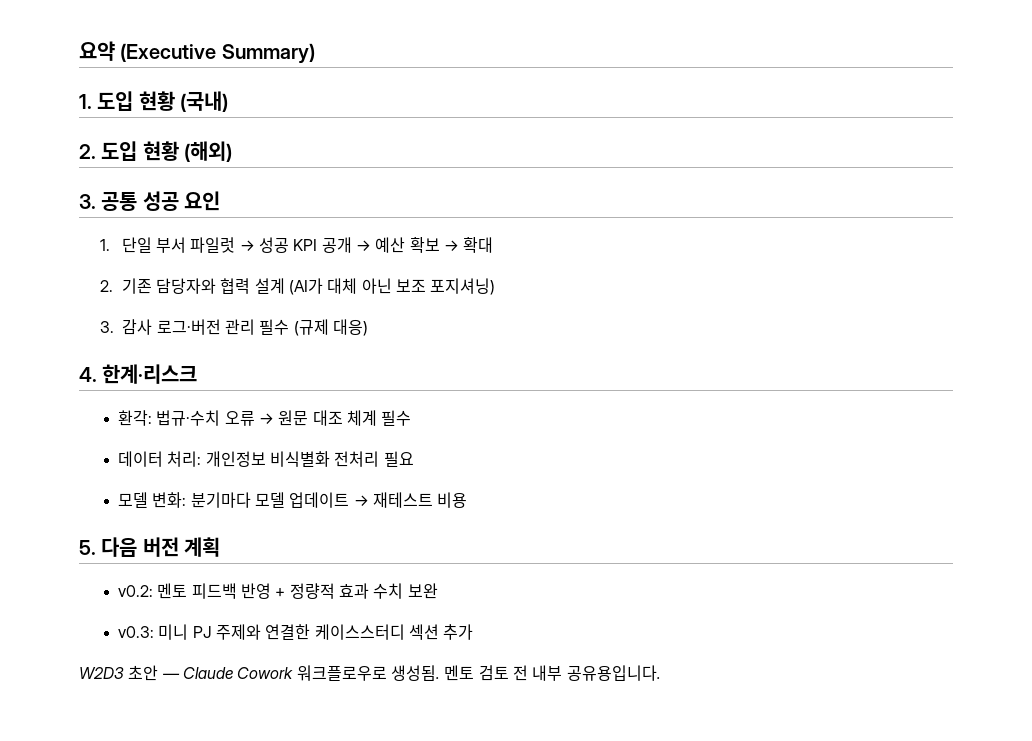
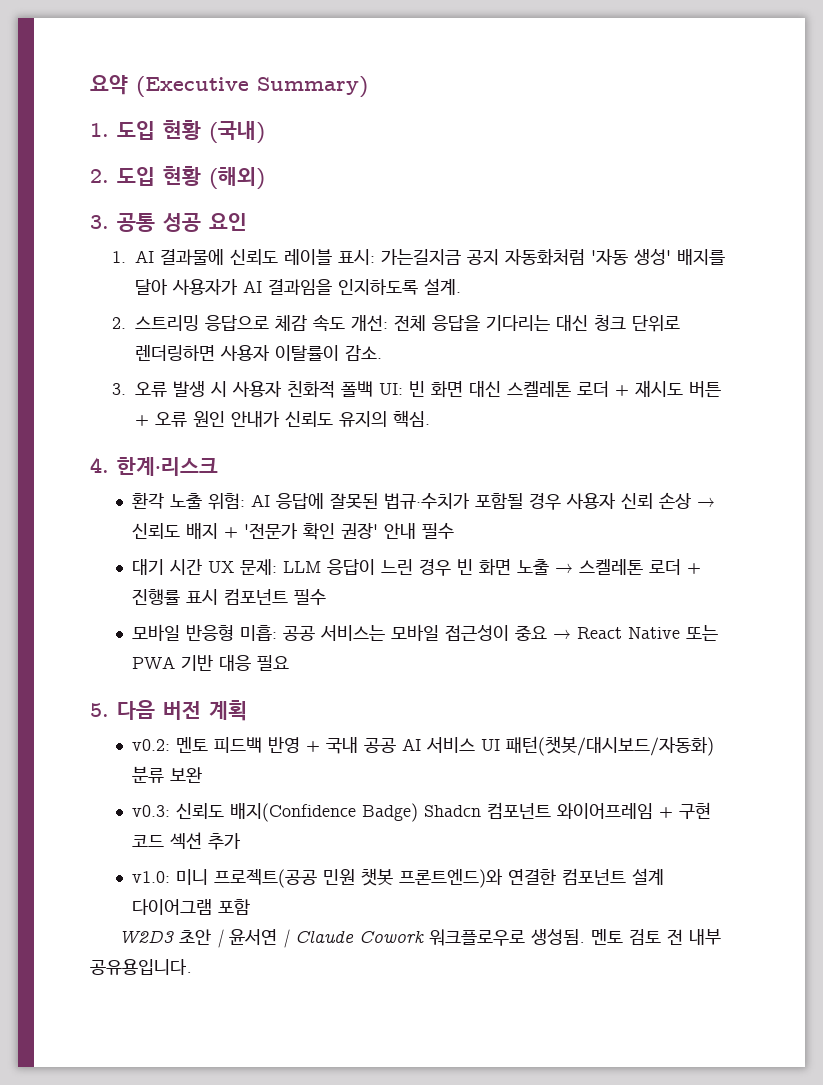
- 1. 단일 부서 파일럿 → 성공 KPI 공개 → 예산 확보 → 확대
- 2. 기존 담당자와 협력 설계 (AI가 대체 아닌 보조 포지셔닝)
- 3. 감사 로그·버전 관리 필수 (규제 대응)
+ 1. AI 결과물에 신뢰도 레이블 표시: 가는길지금 공지 자동화처럼 '자동 생성' 배지를 달아 사용자가 AI 결과임을 인지하도록 설계.
+ 2. 스트리밍 응답으로 체감 속도 개선: 전체 응답을 기다리는 대신 청크 단위로 렌더링하면 사용자 이탈률이 감소.
+ 3. 오류 발생 시 사용자 친화적 폴백 UI: 빈 화면 대신 스켈레톤 로더 + 재시도 버튼 + 오류 원인 안내가 신뢰도 유지의 핵심.
  4. 한계·리스크
- 환각: 법규·수치 오류 → 원문 대조 체계 필수
- 데이터 처리: 개인정보 비식별화 전처리 필요
- 모델 변화: 분기마다 모델 업데이트 → 재테스트 비용
+ 환각 노출 위험: AI 응답에 잘못된 법규·수치가 포함될 경우 사용자 신뢰 손상 → 신뢰도 배지 + '전문가 확인 권장' 안내 필수
+ 대기 시간 UX 문제: LLM 응답이 느린 경우 빈 화면 노출 → 스켈레톤 로더 + 진행률 표시 컴포넌트 필수
+ 모바일 반응형 미흡: 공공 서비스는 모바일 접근성이 중요 → React Native 또는 PWA 기반 대응 필요
- v0.2: 멘토 피드백 반영 + 정량적 효과 수치 보완
- v0.3: 미니 PJ 주제와 연결한 케이스스터디 섹션 추가
+ v0.2: 멘토 피드백 반영 + 국내 공공 AI 서비스 UI 패턴(챗봇/대시보드/자동화) 분류 보완
+ v0.3: 신뢰도 배지(Confidence Badge) Shadcn 컴포넌트 와이어프레임 + 구현 코드 섹션 추가
+ v1.0: 미니 프로젝트(공공 민원 챗봇 프론트엔드)와 연결한 컴포넌트 설계 다이어그램 포함
- W2D3 초안 — Claude Cowork 워크플로우로 생성됨.
+ W2D3 초안 | 윤서연 | Claude Cowork 워크플로우로 생성됨.

